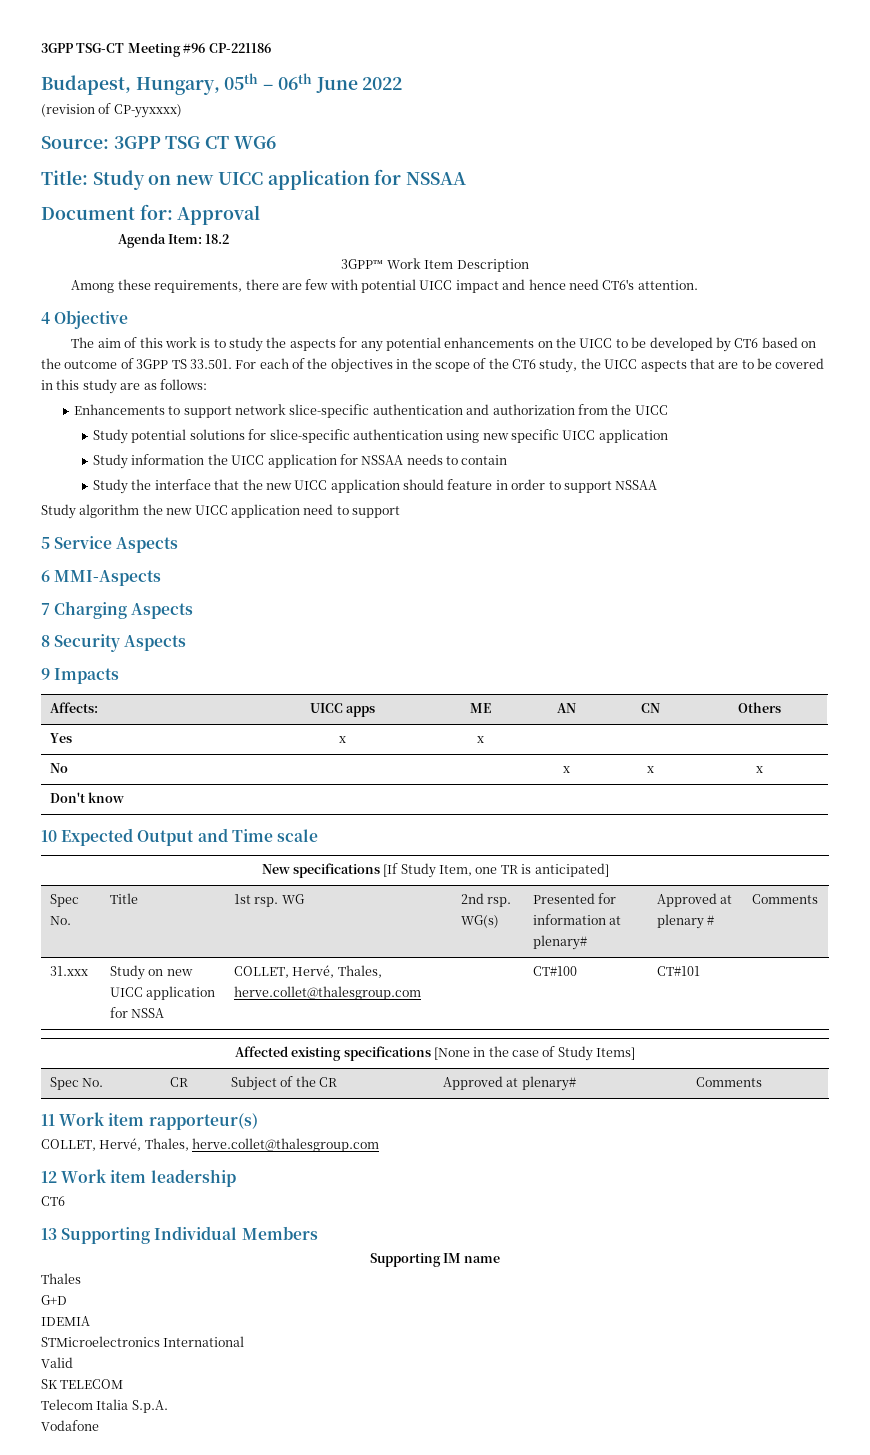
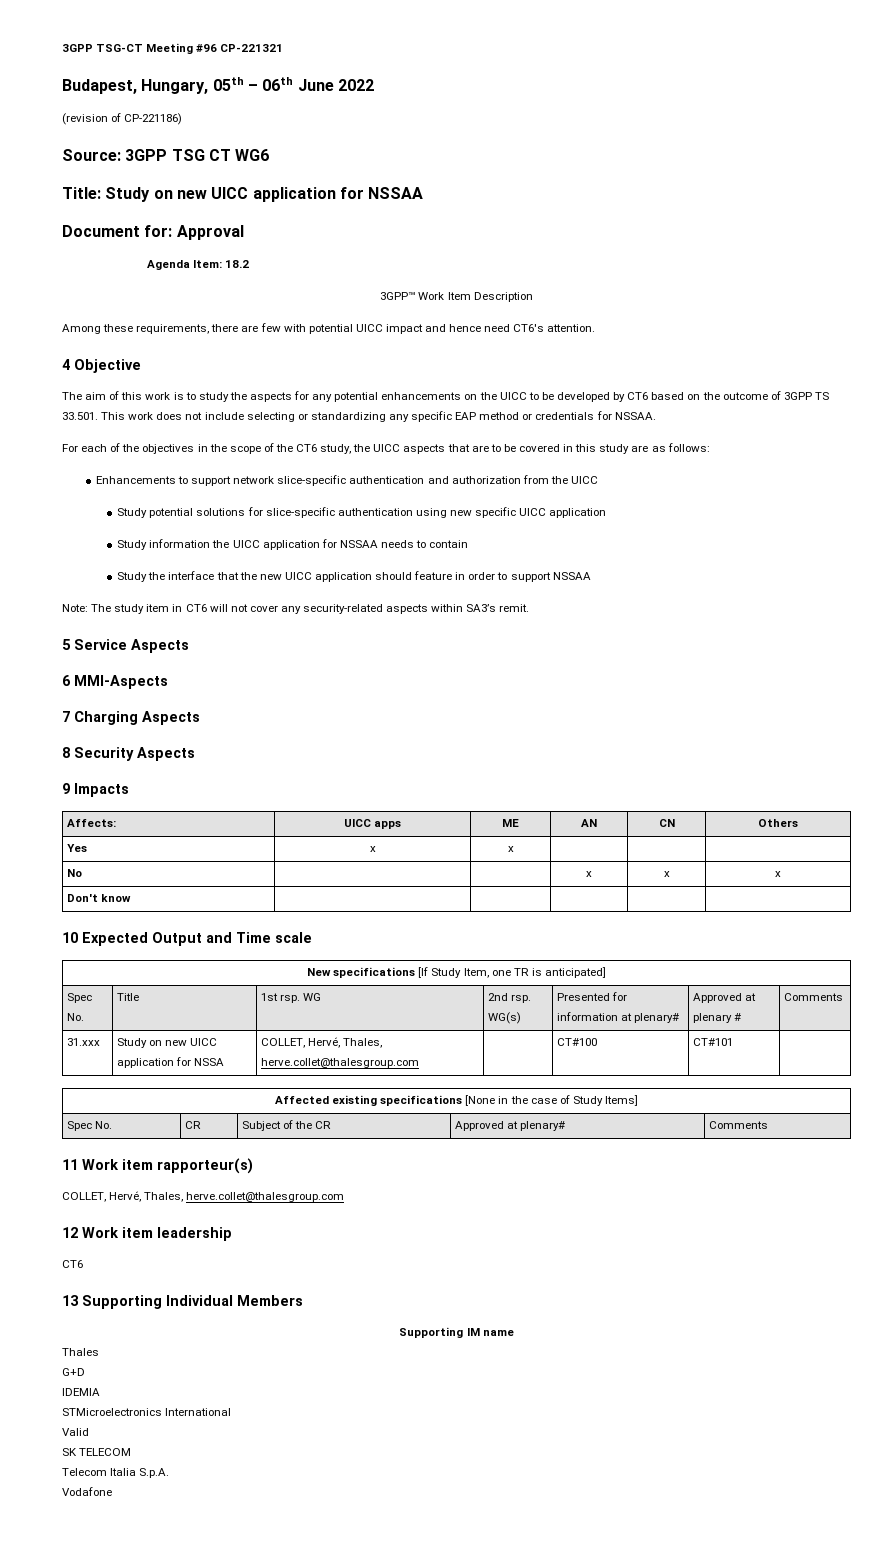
- 3GPP TSG-CT Meeting #96 CP-221186
+ 3GPP TSG-CT Meeting #96 CP-221321
- (revision of CP-yyxxxx)
+ (revision of CP-221186)
- The aim of this work is to study the aspects for any potential enhancements on the UICC to be developed by CT6 based on the outcome of 3GPP TS 33.501. For each of the objectives in the scope of the CT6 study, the UICC aspects that are to be covered in this study are as follows:
+ The aim of this work is to study the aspects for any potential enhancements on the UICC to be developed by CT6 based on the outcome of 3GPP TS 33.501. This work does not include selecting or standardizing any specific EAP method or credentials for NSSAA.
+ For each of the objectives in the scope of the CT6 study, the UICC aspects that are to be covered in this study are as follows:
- Study algorithm the new UICC application need to support
+ Note: The study item in CT6 will not cover any security-related aspects within SA3’s remit.

